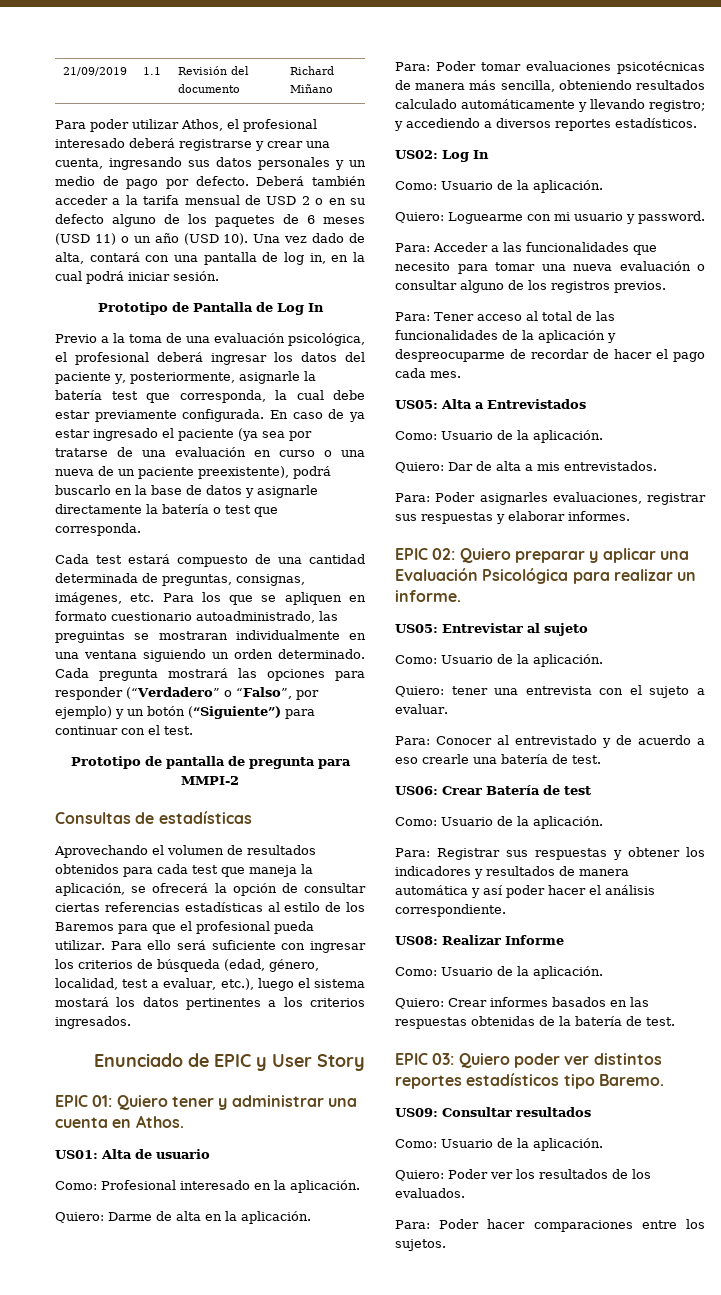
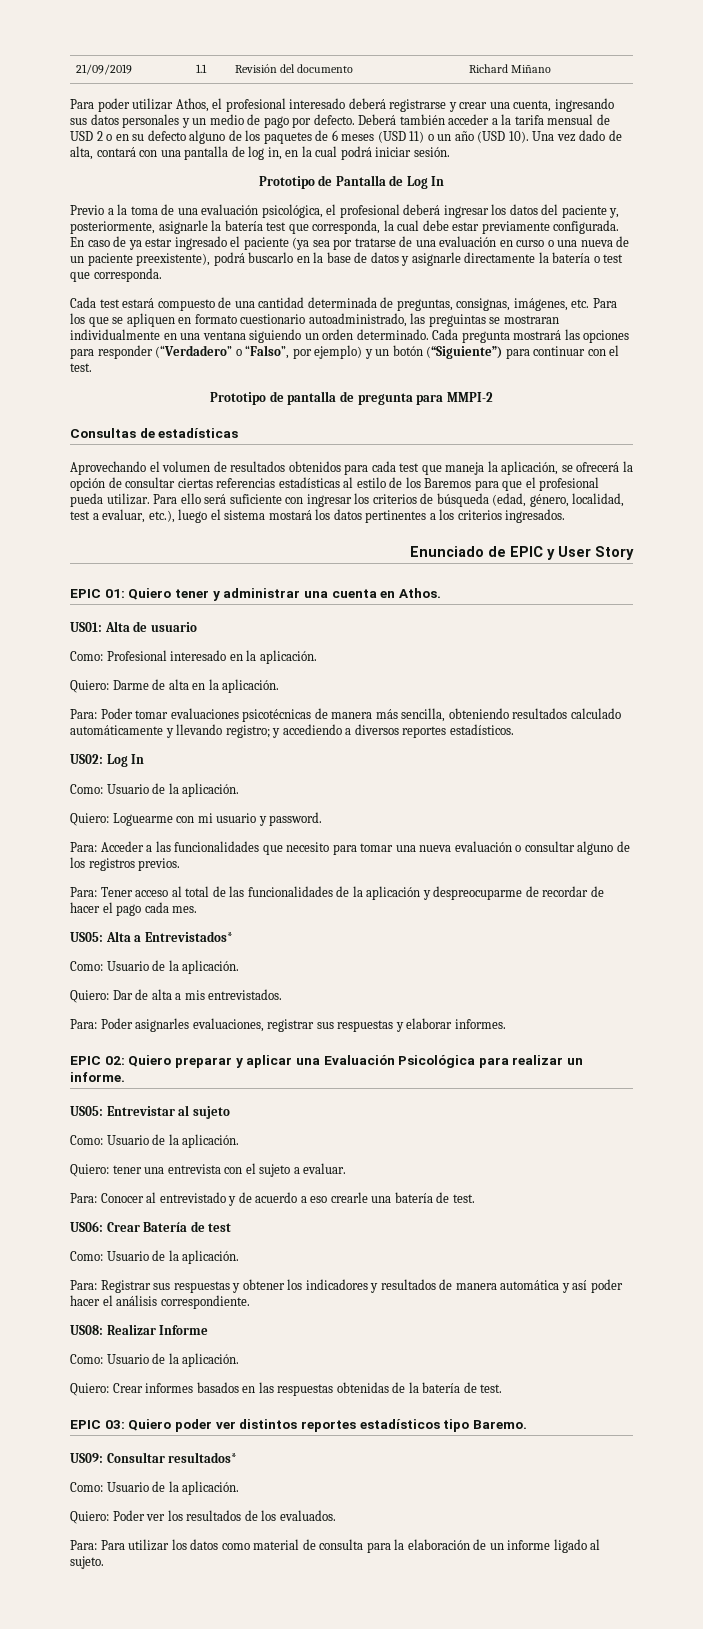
- US05: Alta a Entrevistados
+ US05: Alta a Entrevistados*
- US09: Consultar resultados
+ US09: Consultar resultados*
- Para: Poder hacer comparaciones entre los sujetos.
+ Para: Para utilizar los datos como material de consulta para la elaboración de un informe ligado al sujeto.

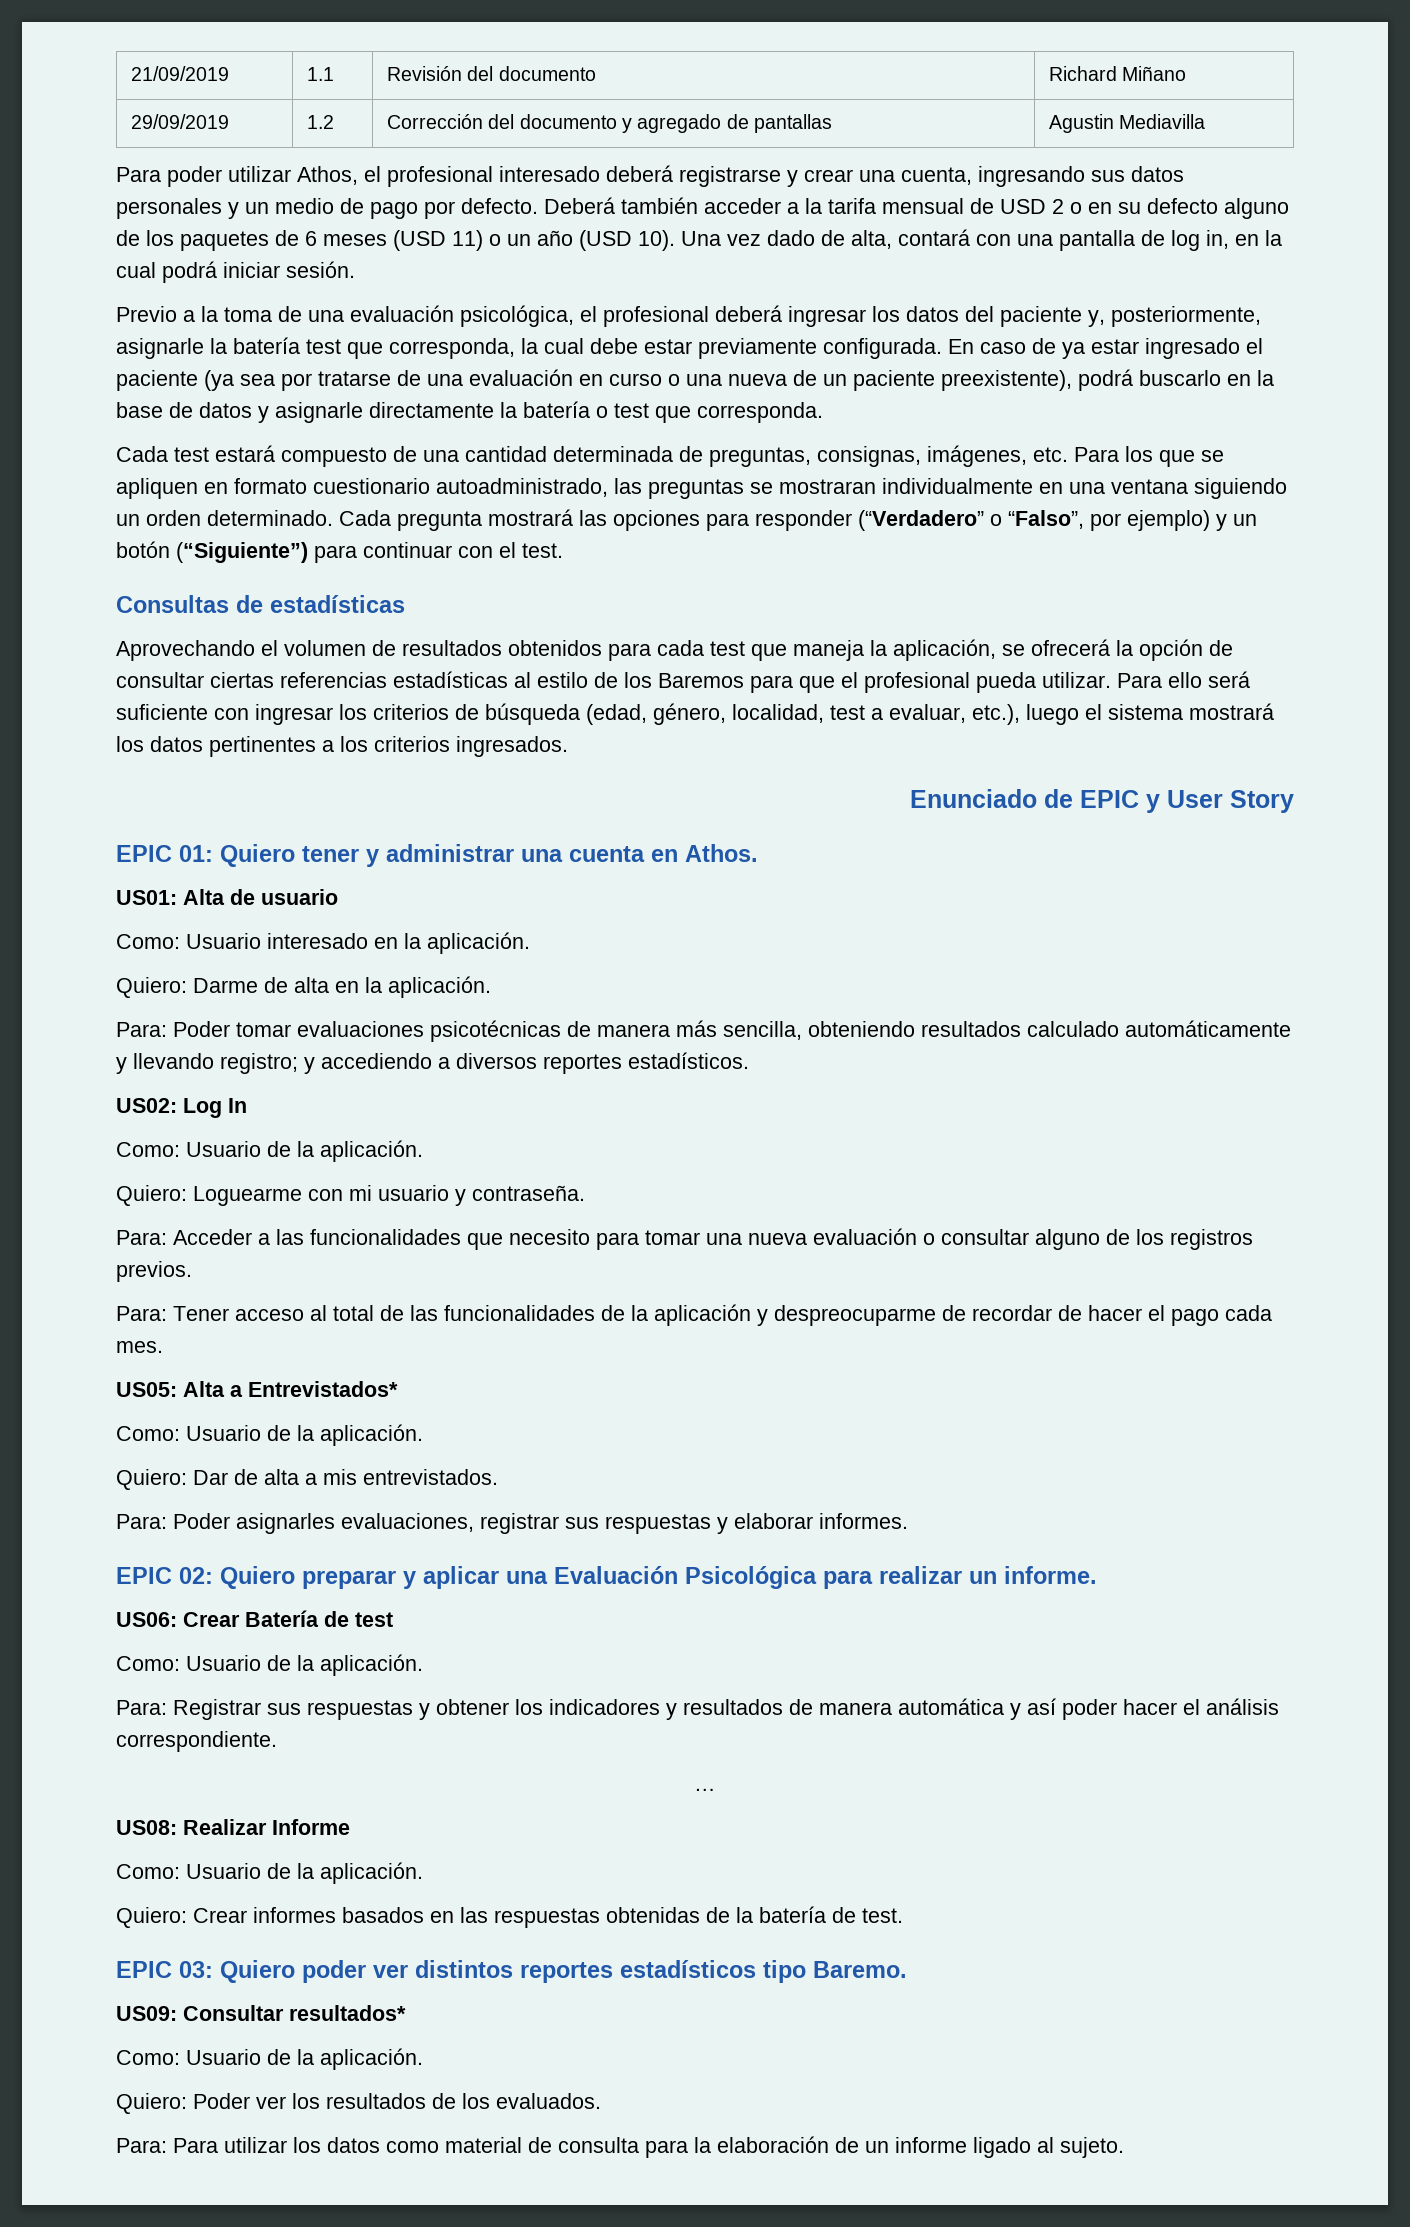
+ 29/09/2019 | 1.2 | Corrección del documento y agregado de pantallas | Agustin Mediavilla
- Prototipo de Pantalla de Log In
- Cada test estará compuesto de una cantidad determinada de preguntas, consignas, imágenes, etc. Para los que se apliquen en formato cuestionario autoadministrado, las preguintas se mostraran individualmente en una ventana siguiendo un orden determinado.
+ Cada test estará compuesto de una cantidad determinada de preguntas, consignas, imágenes, etc. Para los que se apliquen en formato cuestionario autoadministrado, las preguntas se mostraran individualmente en una ventana siguiendo un orden determinado.
- Prototipo de pantalla de pregunta para MMPI-2
- Para ello será suficiente con ingresar los criterios de búsqueda (edad, género, localidad, test a evaluar, etc.), luego el sistema mostará los datos pertinentes a los criterios ingresados.
+ Para ello será suficiente con ingresar los criterios de búsqueda (edad, género, localidad, test a evaluar, etc.), luego el sistema mostrará los datos pertinentes a los criterios ingresados.
- Como: Profesional interesado en la aplicación.
+ Como: Usuario interesado en la aplicación.
- Quiero: Loguearme con mi usuario y password.
+ Quiero: Loguearme con mi usuario y contraseña.
- US05: Entrevistar al sujeto
- Como: Usuario de la aplicación.
- Quiero: tener una entrevista con el sujeto a evaluar.
- Para: Conocer al entrevistado y de acuerdo a eso crearle una batería de test.
+ …

